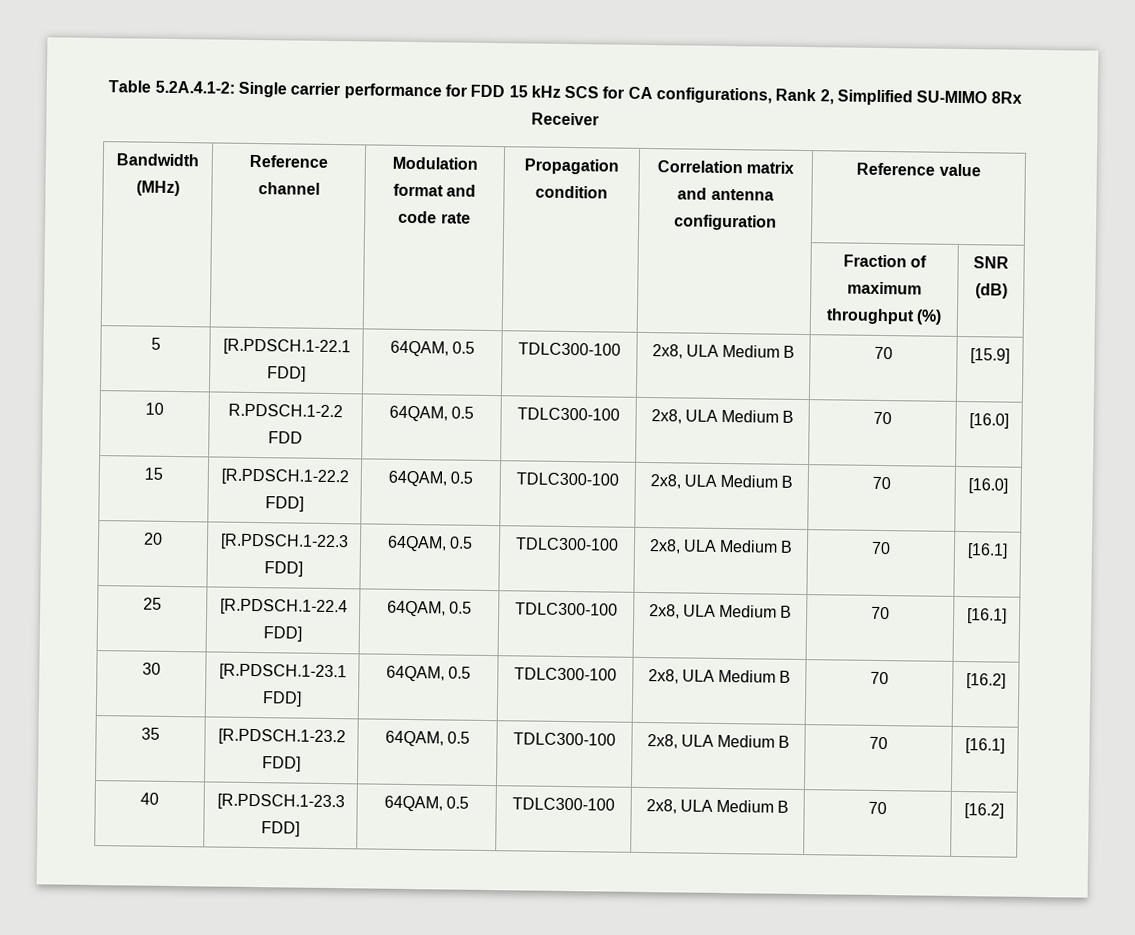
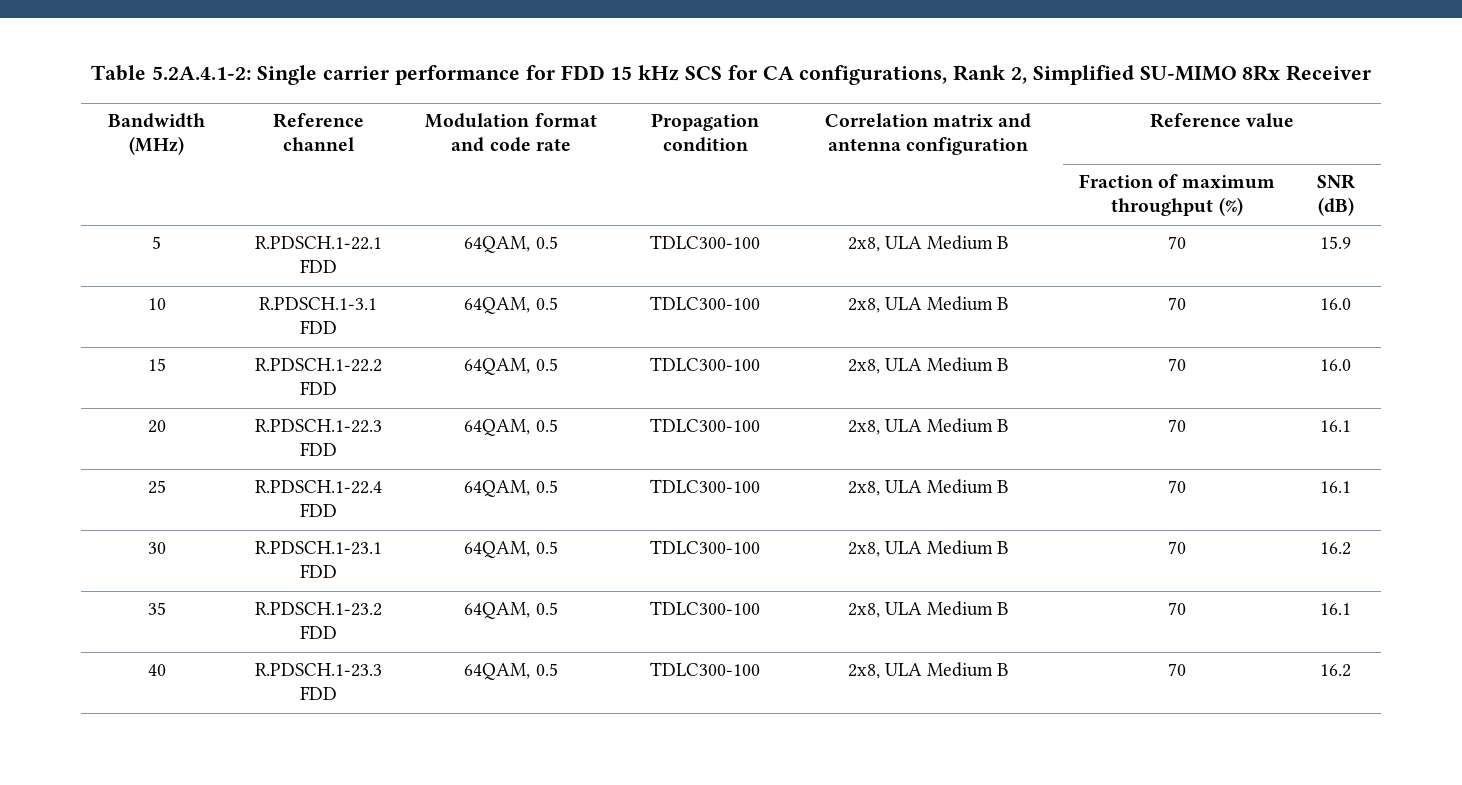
- 5 | [R.PDSCH.1-22.1 FDD] | 64QAM, 0.5 | TDLC300-100 | 2x8, ULA Medium B | 70 | [15.9]
- 10 | R.PDSCH.1-2.2 FDD | 64QAM, 0.5 | TDLC300-100 | 2x8, ULA Medium B | 70 | [16.0]
- 15 | [R.PDSCH.1-22.2 FDD] | 64QAM, 0.5 | TDLC300-100 | 2x8, ULA Medium B | 70 | [16.0]
- 20 | [R.PDSCH.1-22.3 FDD] | 64QAM, 0.5 | TDLC300-100 | 2x8, ULA Medium B | 70 | [16.1]
- 25 | [R.PDSCH.1-22.4 FDD] | 64QAM, 0.5 | TDLC300-100 | 2x8, ULA Medium B | 70 | [16.1]
- 30 | [R.PDSCH.1-23.1 FDD] | 64QAM, 0.5 | TDLC300-100 | 2x8, ULA Medium B | 70 | [16.2]
- 35 | [R.PDSCH.1-23.2 FDD] | 64QAM, 0.5 | TDLC300-100 | 2x8, ULA Medium B | 70 | [16.1]
- 40 | [R.PDSCH.1-23.3 FDD] | 64QAM, 0.5 | TDLC300-100 | 2x8, ULA Medium B | 70 | [16.2]
+ 5 | R.PDSCH.1-22.1 FDD | 64QAM, 0.5 | TDLC300-100 | 2x8, ULA Medium B | 70 | 15.9
+ 10 | R.PDSCH.1-3.1 FDD | 64QAM, 0.5 | TDLC300-100 | 2x8, ULA Medium B | 70 | 16.0
+ 15 | R.PDSCH.1-22.2 FDD | 64QAM, 0.5 | TDLC300-100 | 2x8, ULA Medium B | 70 | 16.0
+ 20 | R.PDSCH.1-22.3 FDD | 64QAM, 0.5 | TDLC300-100 | 2x8, ULA Medium B | 70 | 16.1
+ 25 | R.PDSCH.1-22.4 FDD | 64QAM, 0.5 | TDLC300-100 | 2x8, ULA Medium B | 70 | 16.1
+ 30 | R.PDSCH.1-23.1 FDD | 64QAM, 0.5 | TDLC300-100 | 2x8, ULA Medium B | 70 | 16.2
+ 35 | R.PDSCH.1-23.2 FDD | 64QAM, 0.5 | TDLC300-100 | 2x8, ULA Medium B | 70 | 16.1
+ 40 | R.PDSCH.1-23.3 FDD | 64QAM, 0.5 | TDLC300-100 | 2x8, ULA Medium B | 70 | 16.2

